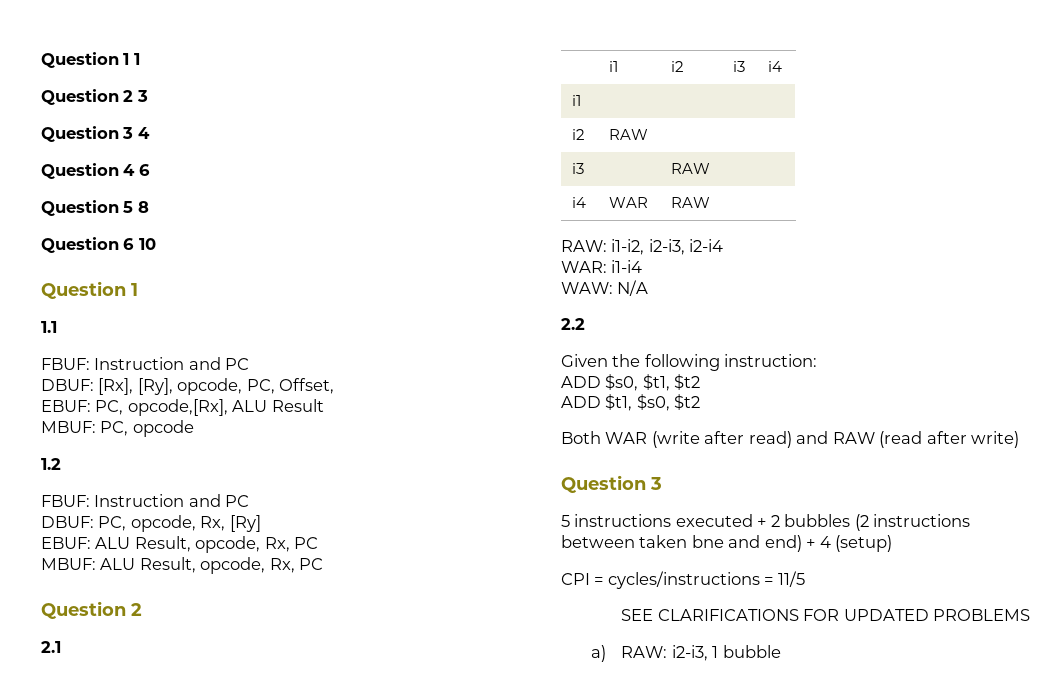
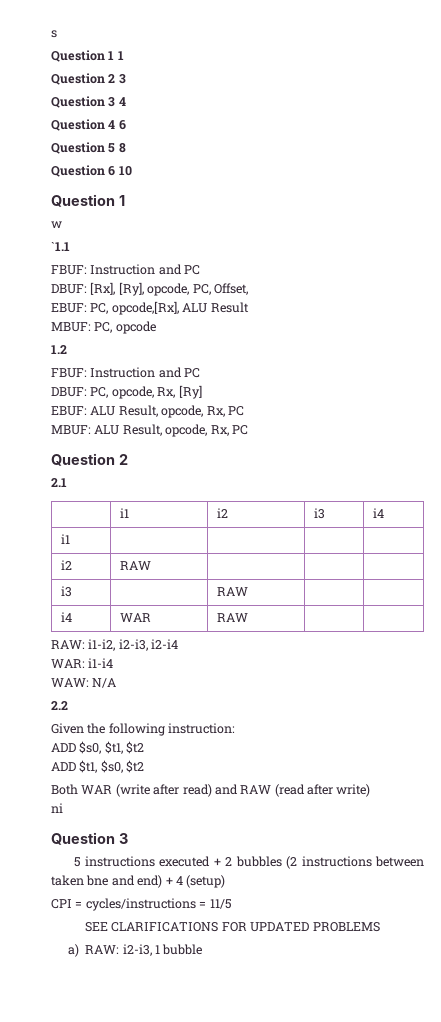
+ s
- 1.1
+ w
+ `1.1
+ ni

